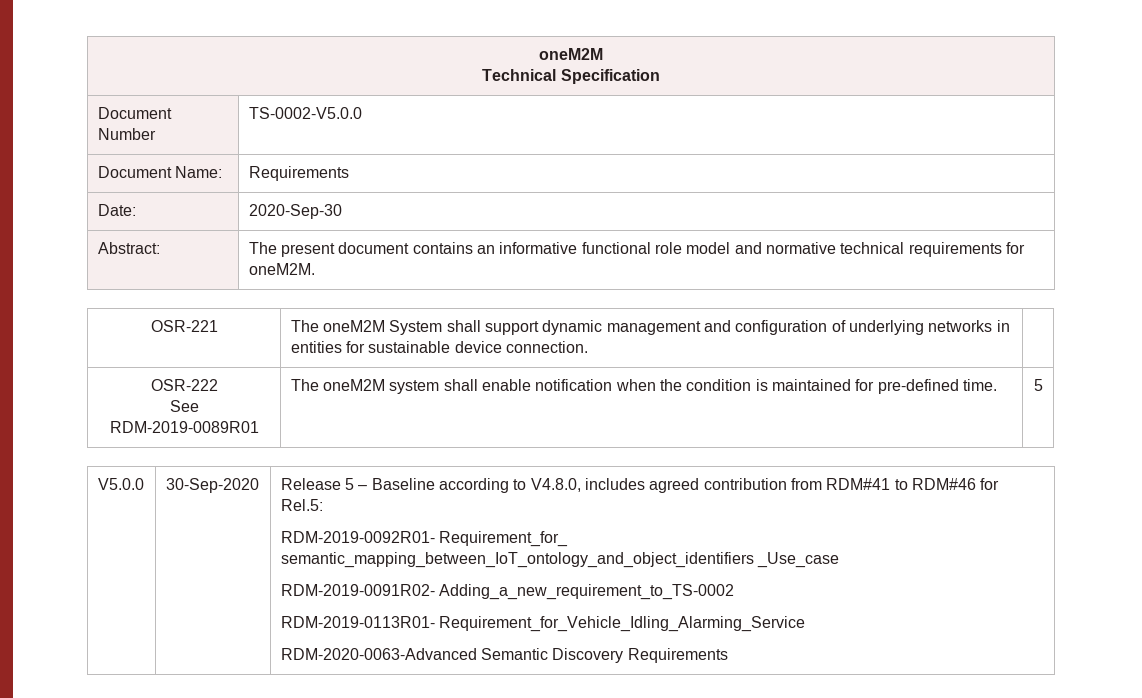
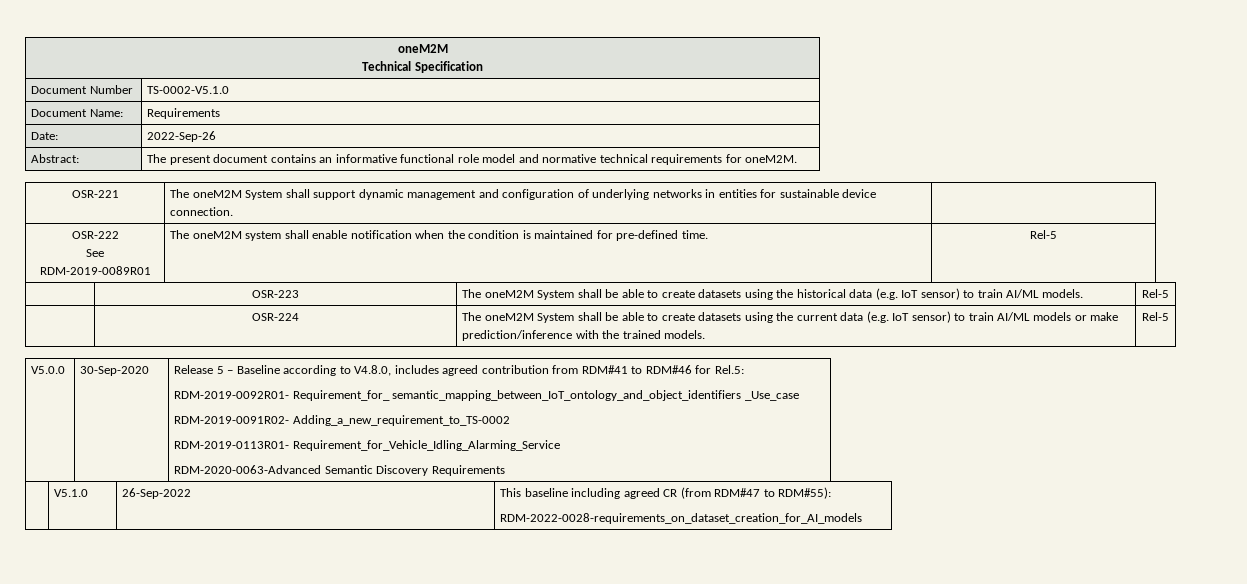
- Document Number | TS-0002-V5.0.0
+ Document Number | TS-0002-V5.1.0
- Date: | 2020-Sep-30
+ Date: | 2022-Sep-26
  OSR-222
- See RDM-2019-0089R01 | The oneM2M system shall enable notification when the condition is maintained for pre-defined time. | 5
+ See RDM-2019-0089R01 | The oneM2M system shall enable notification when the condition is maintained for pre-defined time. | Rel-5
+ | OSR-223 | The oneM2M System shall be able to create datasets using the historical data (e.g. IoT sensor) to train AI/ML models. | Rel-5
+ | OSR-224 | The oneM2M System shall be able to create datasets using the current data (e.g. IoT sensor) to train AI/ML models or make prediction/inference with the trained models. | Rel-5
+ | V5.1.0 | 26-Sep-2022 | This baseline including agreed CR (from RDM#47 to RDM#55):
+ RDM-2022-0028-requirements_on_dataset_creation_for_AI_models

